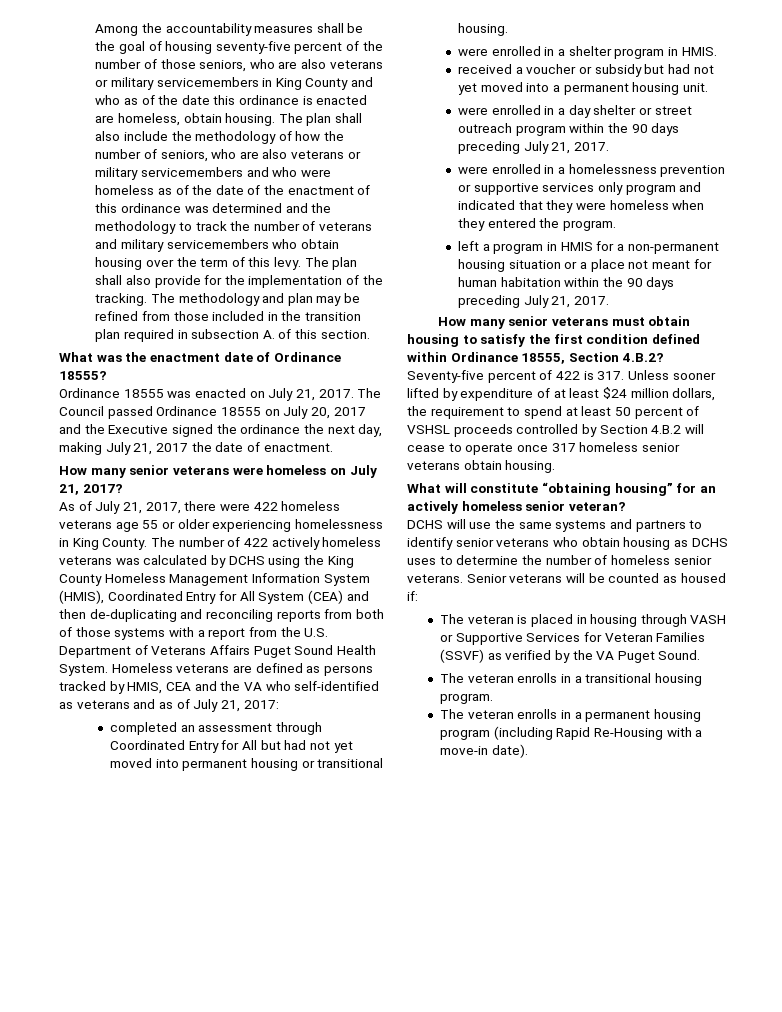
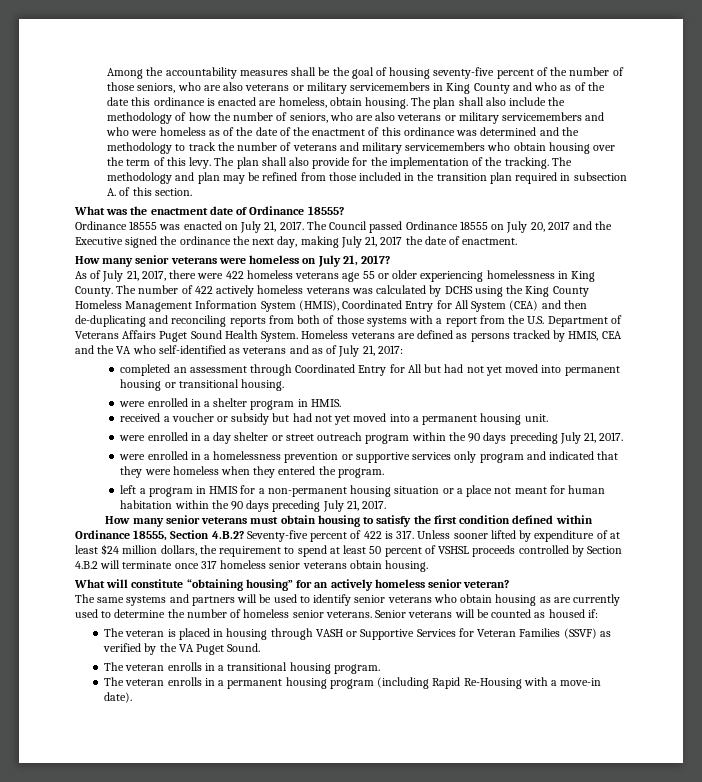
- Seventy-five percent of 422 is 317. Unless sooner lifted by expenditure of at least $24 million dollars, the requirement to spend at least 50 percent of VSHSL proceeds controlled by Section 4.B.2 will cease to operate once 317 homeless senior veterans obtain housing.
+ Seventy-five percent of 422 is 317. Unless sooner lifted by expenditure of at least $24 million dollars, the requirement to spend at least 50 percent of VSHSL proceeds controlled by Section 4.B.2 will terminate once 317 homeless senior veterans obtain housing.
- DCHS will use the same systems and partners to identify senior veterans who obtain housing as DCHS uses to determine the number of homeless senior veterans.
+ The same systems and partners will be used to identify senior veterans who obtain housing as are currently used to determine the number of homeless senior veterans.

